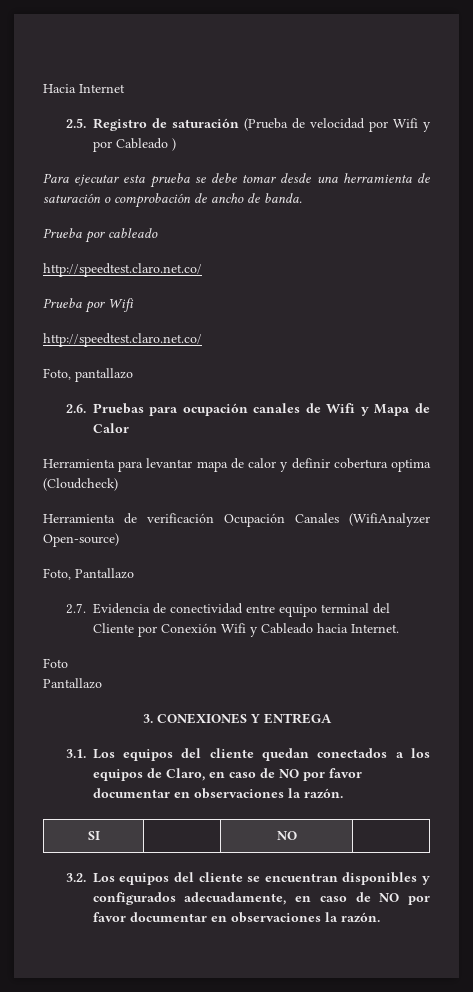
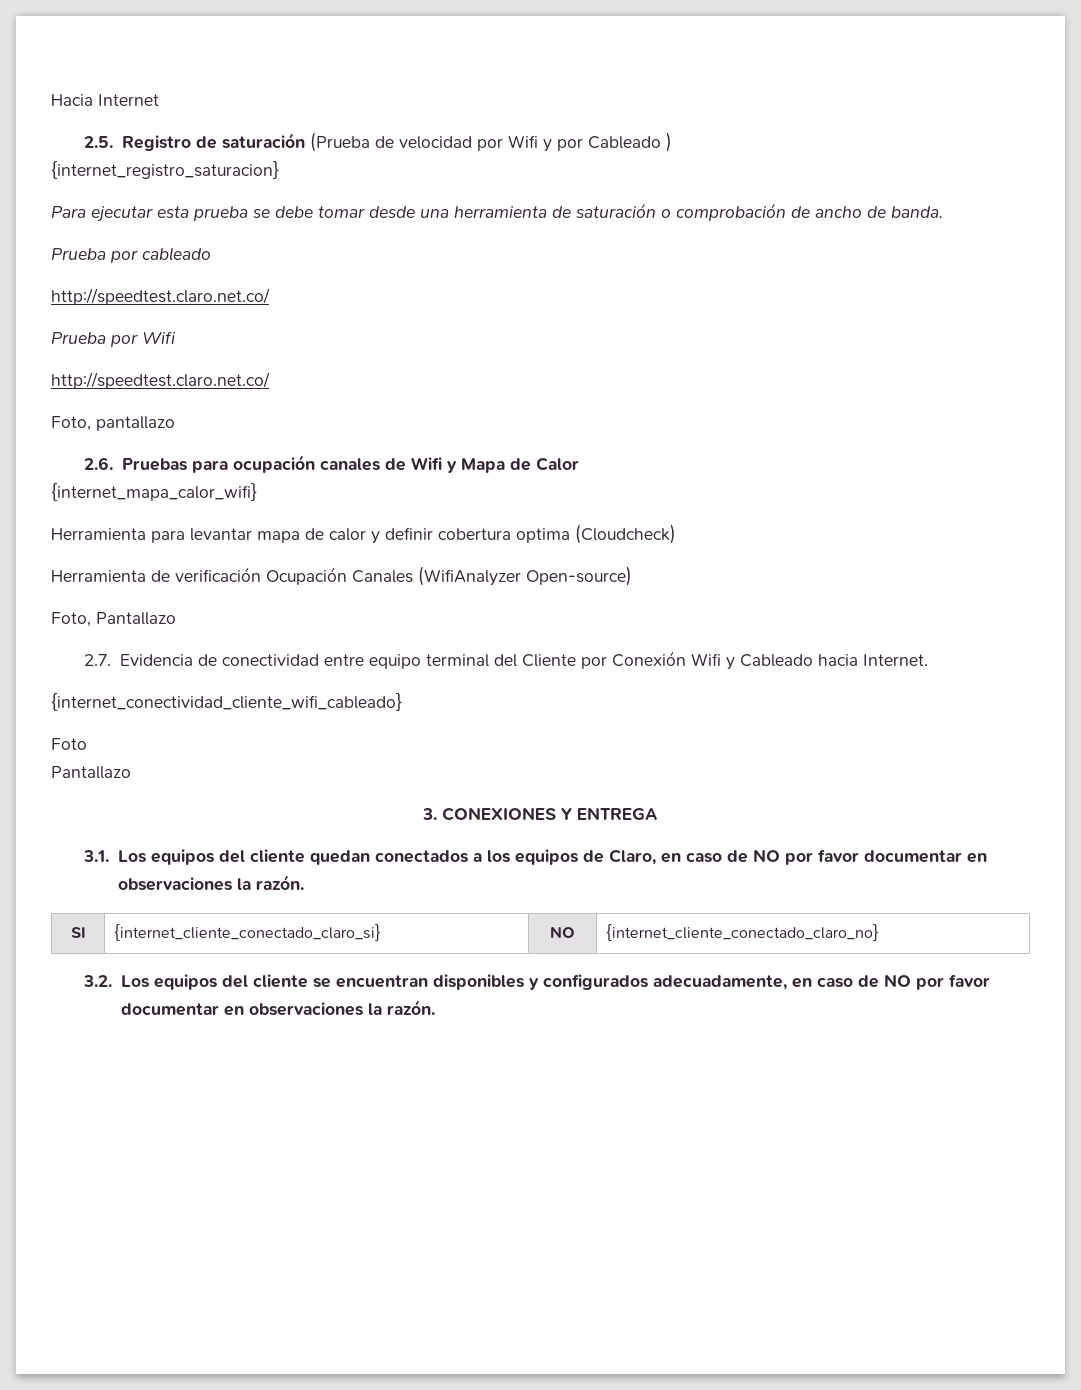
+ {internet_registro_saturacion}
+ {internet_mapa_calor_wifi}
+ {internet_conectividad_cliente_wifi_cableado}
- SI | | NO |
+ SI | {internet_cliente_conectado_claro_si} | NO | {internet_cliente_conectado_claro_no}

